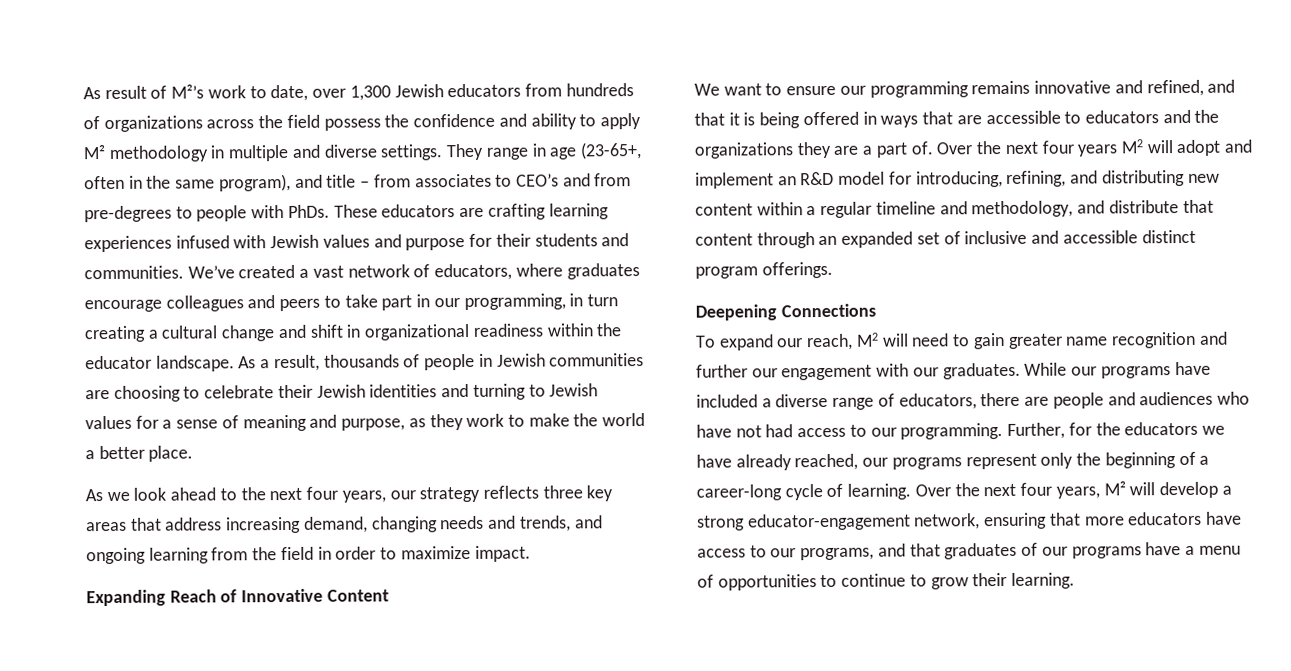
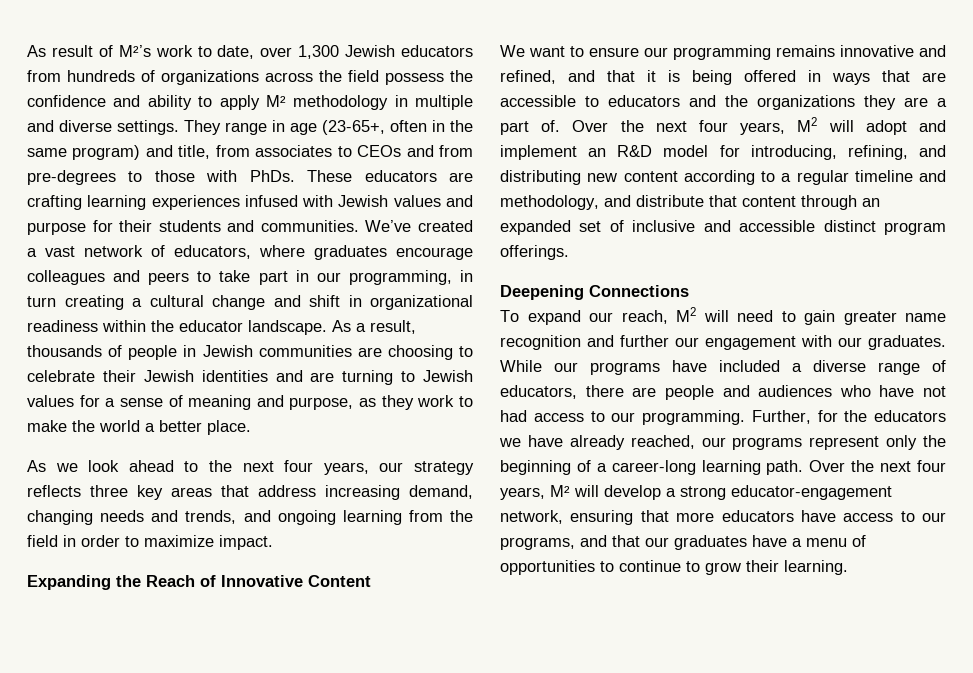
- They range in age (23-65+, often in the same program), and title – from associates to CEO’s and from pre-degrees to people with PhDs.
+ They range in age (23-65+, often in the same program) and title, from associates to CEOs and from pre-degrees to those with PhDs.
- As a result, thousands of people in Jewish communities are choosing to celebrate their Jewish identities and turning to Jewish values for a sense of meaning and purpose, as they work to make the world a better place.
+ As a result, thousands of people in Jewish communities are choosing to celebrate their Jewish identities and are turning to Jewish values for a sense of meaning and purpose, as they work to make the world a better place.
- Expanding Reach of Innovative Content
+ Expanding the Reach of Innovative Content
- Over the next four years M2 will adopt and implement an R&D model for introducing, refining, and distributing new content within a regular timeline and methodology, and distribute that content through an expanded set of inclusive and accessible distinct program offerings.
+ Over the next four years, M2 will adopt and implement an R&D model for introducing, refining, and distributing new content according to a regular timeline and methodology, and distribute that content through an expanded set of inclusive and accessible distinct program offerings.
- Further, for the educators we have already reached, our programs represent only the beginning of a career-long cycle of learning.
+ Further, for the educators we have already reached, our programs represent only the beginning of a career-long learning path.
- Over the next four years, M² will develop a strong educator-engagement network, ensuring that more educators have access to our programs, and that graduates of our programs have a menu of opportunities to continue to grow their learning.
+ Over the next four years, M² will develop a strong educator-engagement network, ensuring that more educators have access to our programs, and that our graduates have a menu of opportunities to continue to grow their learning.

